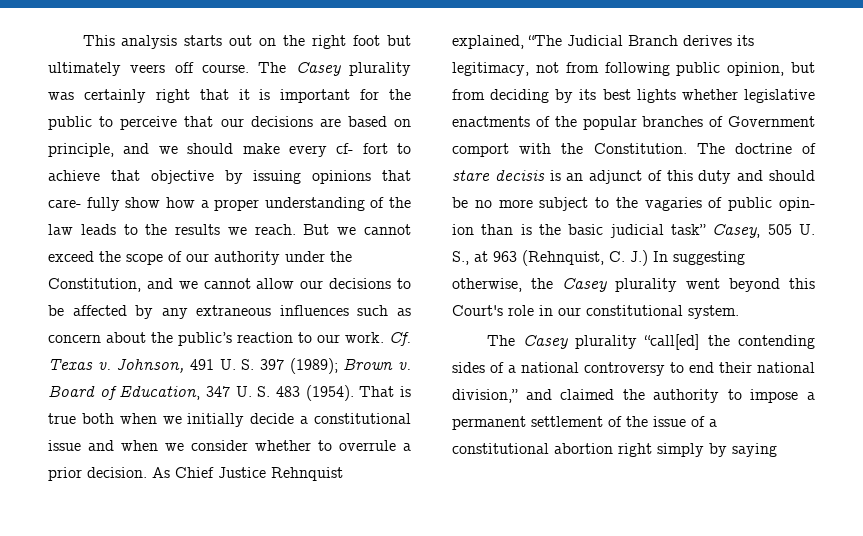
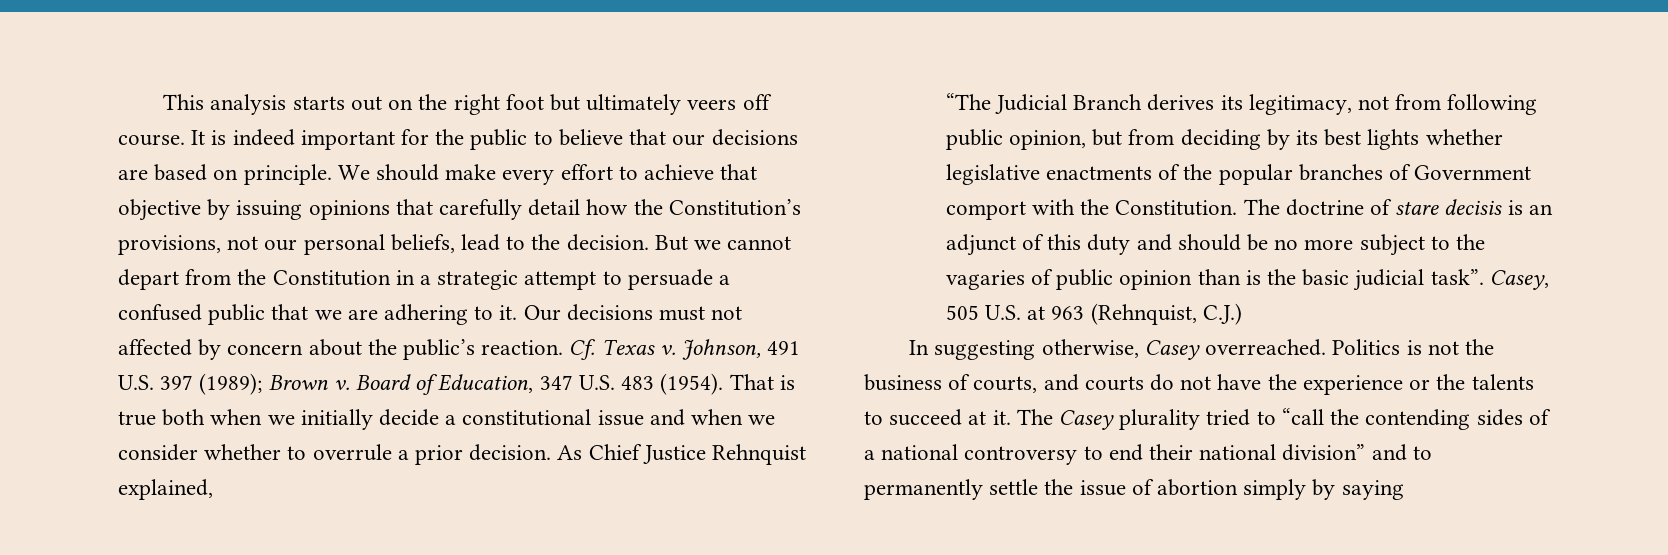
- The Casey plurality was certainly right that it is important for the public to perceive that our decisions are based on principle, and we should make every cf- fort to achieve that objective by issuing opinions that care- fully show how a proper understanding of the law leads to the results we reach. But we cannot exceed the scope of our authority under the Constitution, and we cannot allow our decisions to be affected by any extraneous influences such as concern about the public’s reaction to our work.
+ It is indeed important for the public to believe that our decisions are based on principle. We should make every effort to achieve that objective by issuing opinions that carefully detail how the Constitution’s provisions, not our personal beliefs, lead to the decision. But we cannot depart from the Constitution in a strategic attempt to persuade a confused public that we are adhering to it. Our decisions must not affected by concern about the public’s reaction.
- Johnson, 491 U. S. 397 (1989); Brown v.
+ Johnson, 491 U.S. 397 (1989); Brown v.
- Board of Education, 347 U. S. 483 (1954).
+ Board of Education, 347 U.S. 483 (1954).
- As Chief Justice Rehnquist explained, “The Judicial Branch derives its legitimacy, not from following public opinion, but from deciding by its best lights whether legislative enactments of the popular branches of Government comport with the Constitution.
+ As Chief Justice Rehnquist explained,
+ “The Judicial Branch derives its legitimacy, not from following public opinion, but from deciding by its best lights whether legislative enactments of the popular branches of Government comport with the Constitution.
- The doctrine of stare decisis is an adjunct of this duty and should be no more subject to the vagaries of public opin- ion than is the basic judicial task” Casey, 505 U. S., at 963 (Rehnquist, C. J.) In suggesting otherwise, the Casey plurality went beyond this Court's role in our constitutional system.
- The Casey plurality “call[ed] the contending sides of a national controversy to end their national division,” and claimed the authority to impose a permanent settlement of the issue of a constitutional abortion right simply by saying
+ The doctrine of stare decisis is an adjunct of this duty and should be no more subject to the vagaries of public opinion than is the basic judicial task”. Casey, 505 U.S. at 963 (Rehnquist, C.J.)
+ In suggesting otherwise, Casey overreached. Politics is not the business of courts, and courts do not have the experience or the talents to succeed at it. The Casey plurality tried to “call the contending sides of a national controversy to end their national division” and to permanently settle the issue of abortion simply by saying

